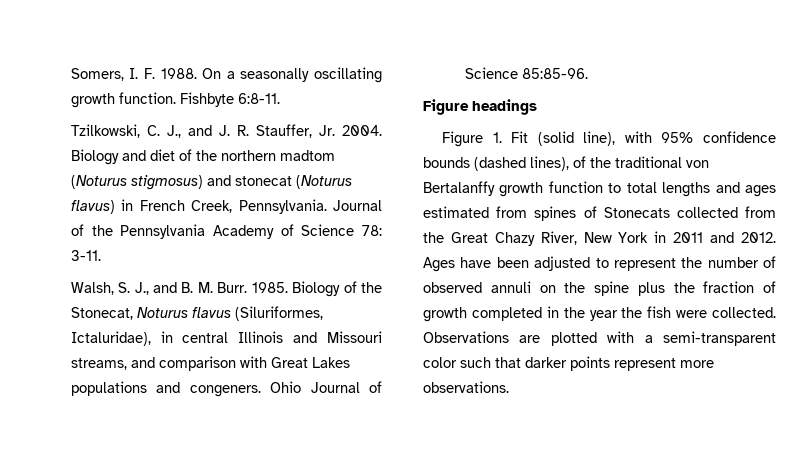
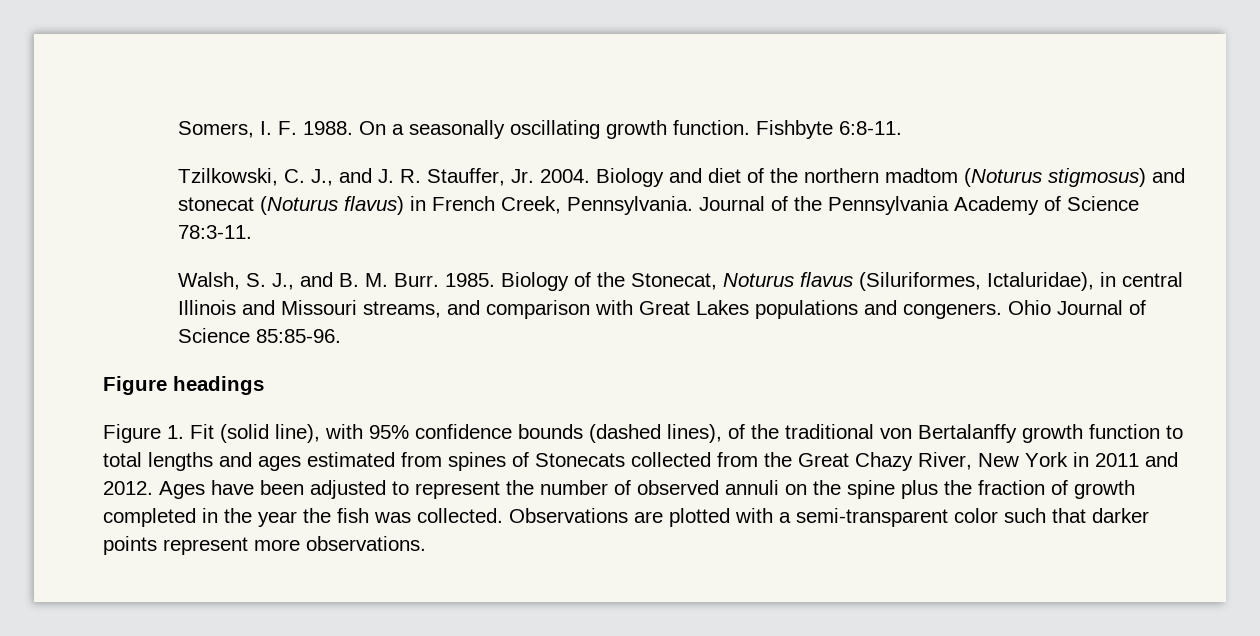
- Journal of the Pennsylvania Academy of Science 78: 3-11.
+ Journal of the Pennsylvania Academy of Science 78:3-11.
- Ages have been adjusted to represent the number of observed annuli on the spine plus the fraction of growth completed in the year the fish were collected.
+ Ages have been adjusted to represent the number of observed annuli on the spine plus the fraction of growth completed in the year the fish was collected.

